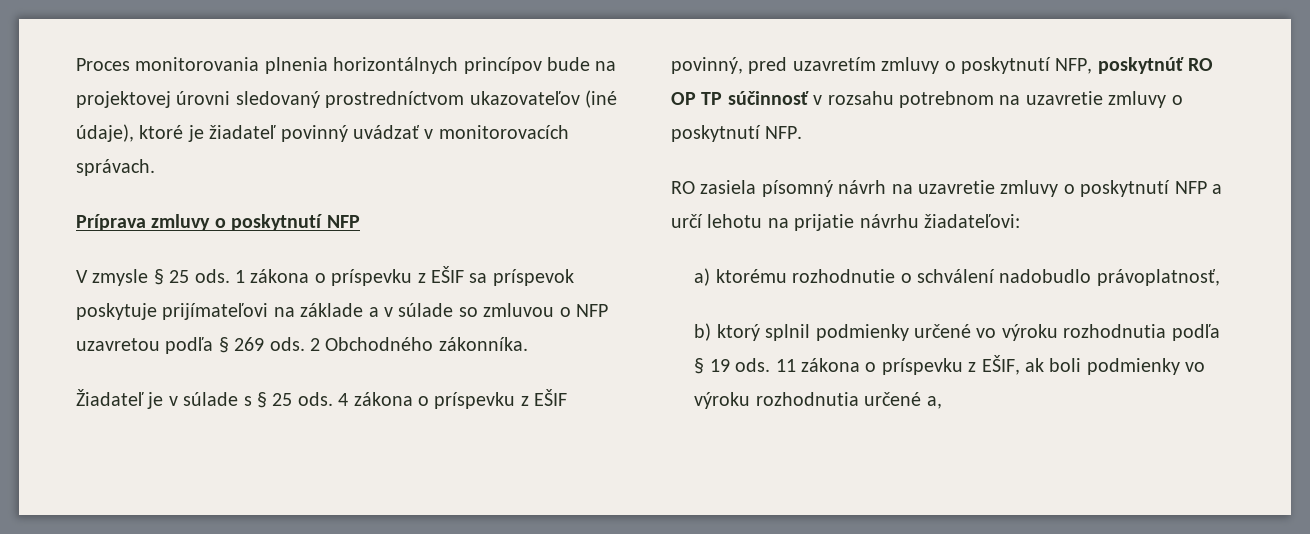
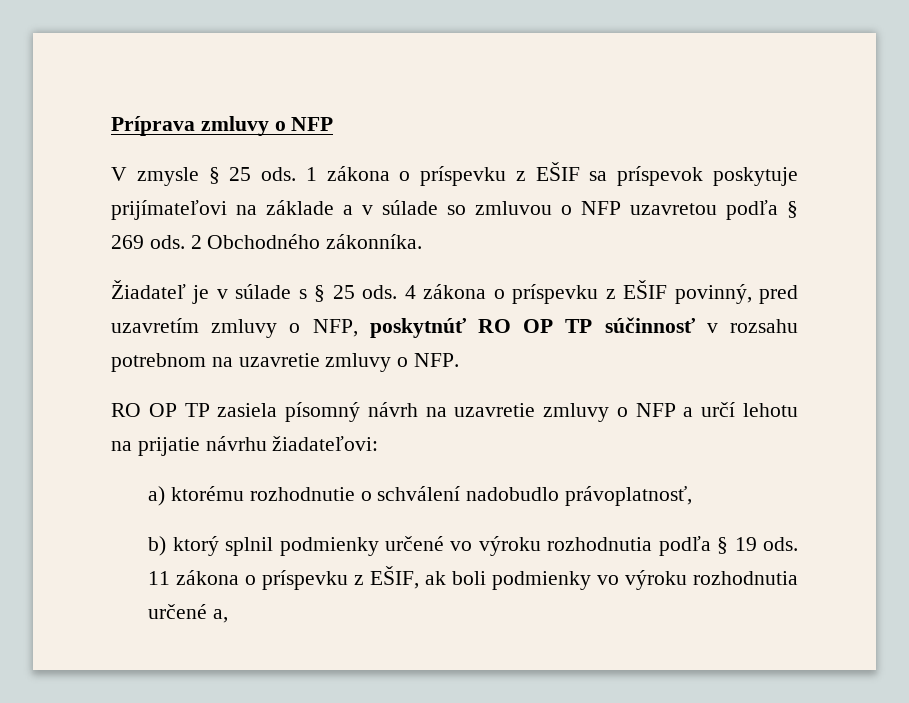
- Proces monitorovania plnenia horizontálnych princípov bude na projektovej úrovni sledovaný prostredníctvom ukazovateľov (iné údaje), ktoré je žiadateľ povinný uvádzať v monitorovacích správach.
- Príprava zmluvy o poskytnutí NFP
+ Príprava zmluvy o NFP
- 4 zákona o príspevku z EŠIF povinný, pred uzavretím zmluvy o poskytnutí NFP, poskytnúť RO OP TP súčinnosť v rozsahu potrebnom na uzavretie zmluvy o poskytnutí NFP.
+ 4 zákona o príspevku z EŠIF povinný, pred uzavretím zmluvy o NFP, poskytnúť RO OP TP súčinnosť v rozsahu potrebnom na uzavretie zmluvy o NFP.
- RO zasiela písomný návrh na uzavretie zmluvy o poskytnutí NFP a určí lehotu na prijatie návrhu žiadateľovi:
+ RO OP TP zasiela písomný návrh na uzavretie zmluvy o NFP a určí lehotu na prijatie návrhu žiadateľovi:

